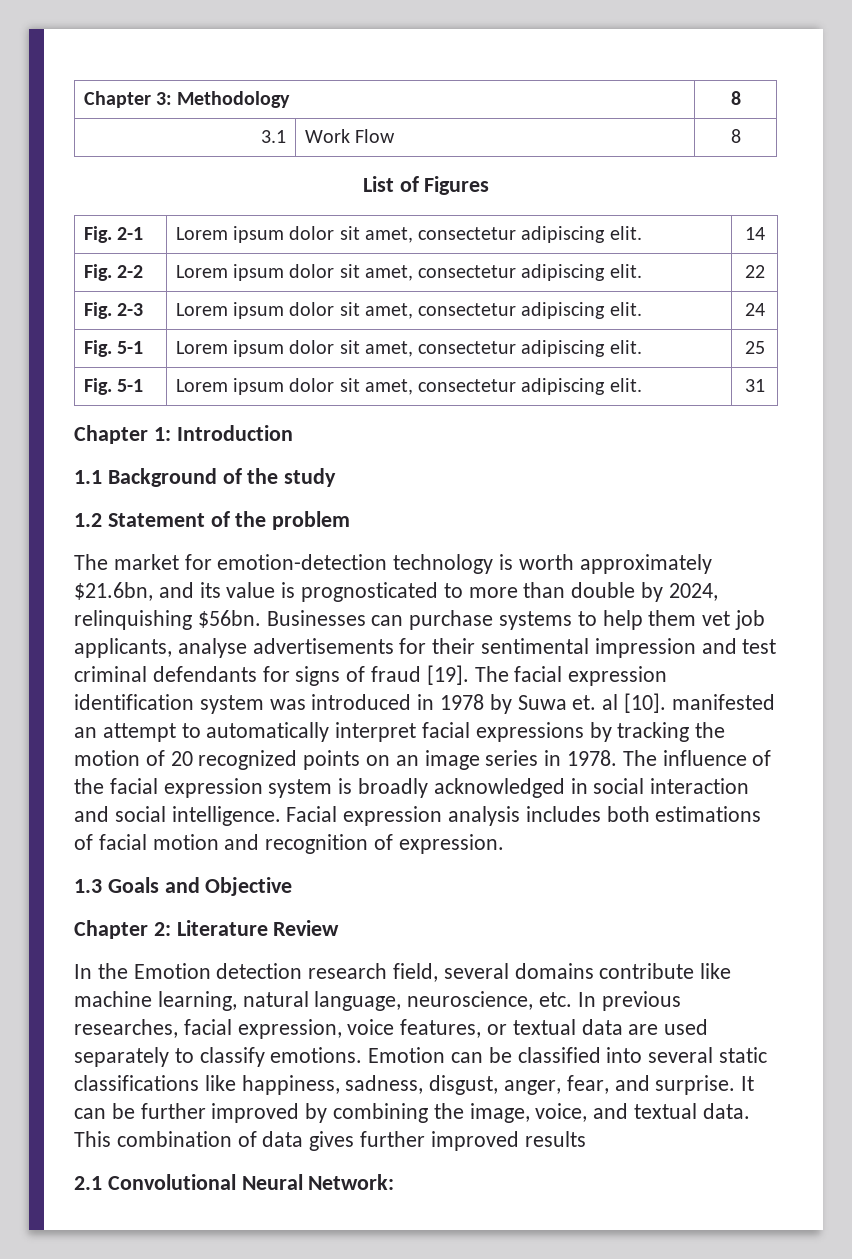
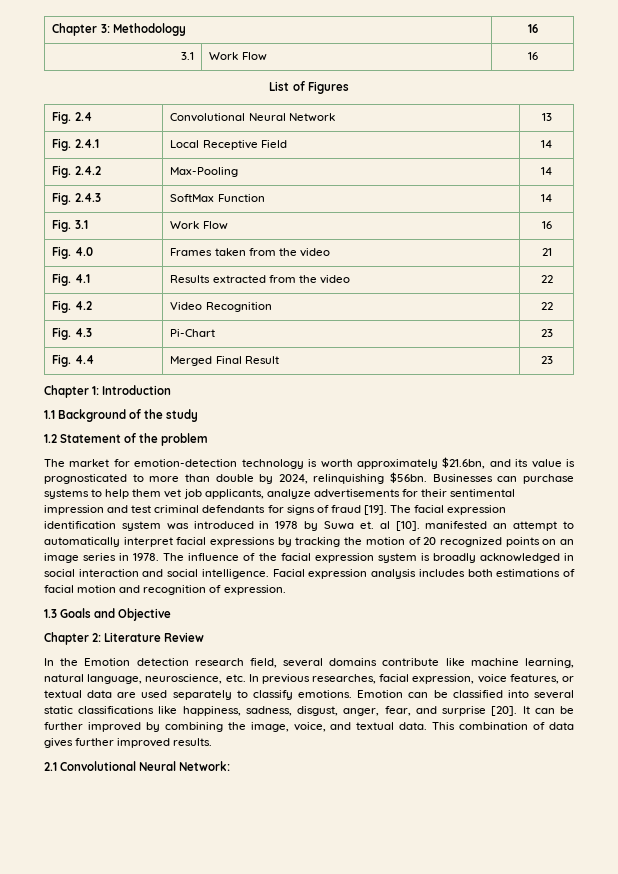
- Chapter 3: Methodology | 8
- 3.1 | Work Flow | 8
+ Chapter 3: Methodology | 16
+ 3.1 | Work Flow | 16
- Fig. 2-1 | Lorem ipsum dolor sit amet, consectetur adipiscing elit. | 14
- Fig. 2-2 | Lorem ipsum dolor sit amet, consectetur adipiscing elit. | 22
- Fig. 2-3 | Lorem ipsum dolor sit amet, consectetur adipiscing elit. | 24
- Fig. 5-1 | Lorem ipsum dolor sit amet, consectetur adipiscing elit. | 25
- Fig. 5-1 | Lorem ipsum dolor sit amet, consectetur adipiscing elit. | 31
+ Fig. 2.4 | Convolutional Neural Network | 13
+ Fig. 2.4.1 | Local Receptive Field | 14
+ Fig. 2.4.2 | Max-Pooling | 14
+ Fig. 2.4.3 | SoftMax Function | 14
+ Fig. 3.1 | Work Flow | 16
+ Fig. 4.0 | Frames taken from the video | 21
+ Fig. 4.1 | Results extracted from the video | 22
+ Fig. 4.2 | Video Recognition | 22
+ Fig. 4.3 | Pi-Chart | 23
+ Fig. 4.4 | Merged Final Result | 23
- Businesses can purchase systems to help them vet job applicants, analyse advertisements for their sentimental impression and test criminal defendants for signs of fraud [19].
+ Businesses can purchase systems to help them vet job applicants, analyze advertisements for their sentimental impression and test criminal defendants for signs of fraud [19].
- Emotion can be classified into several static classifications like happiness, sadness, disgust, anger, fear, and surprise.
+ Emotion can be classified into several static classifications like happiness, sadness, disgust, anger, fear, and surprise [20].
- This combination of data gives further improved results
+ This combination of data gives further improved results.

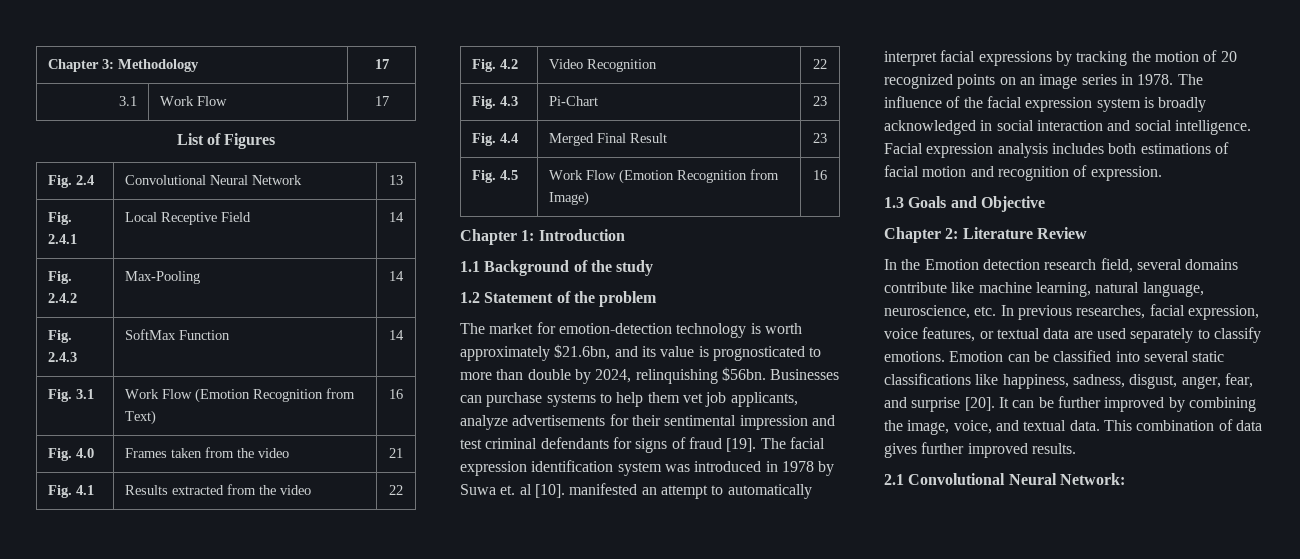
- Chapter 3: Methodology | 16
- 3.1 | Work Flow | 16
+ Chapter 3: Methodology | 17
+ 3.1 | Work Flow | 17
- Fig. 3.1 | Work Flow | 16
+ Fig. 3.1 | Work Flow (Emotion Recognition from Text) | 16
+ Fig. 4.5 | Work Flow (Emotion Recognition from Image) | 16

